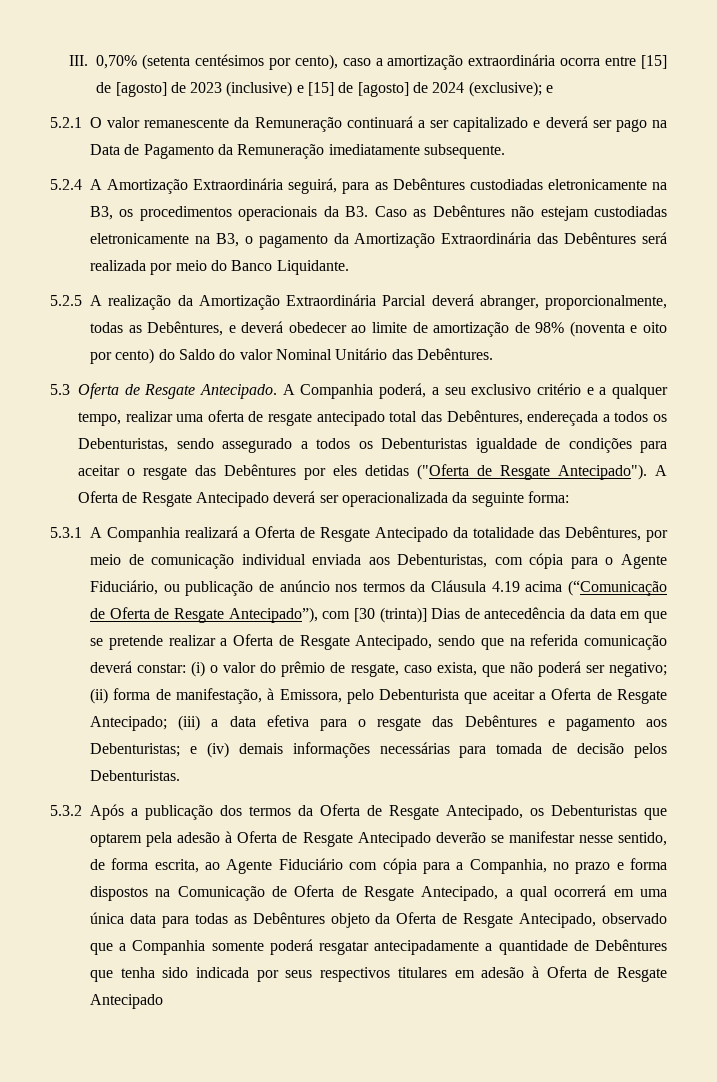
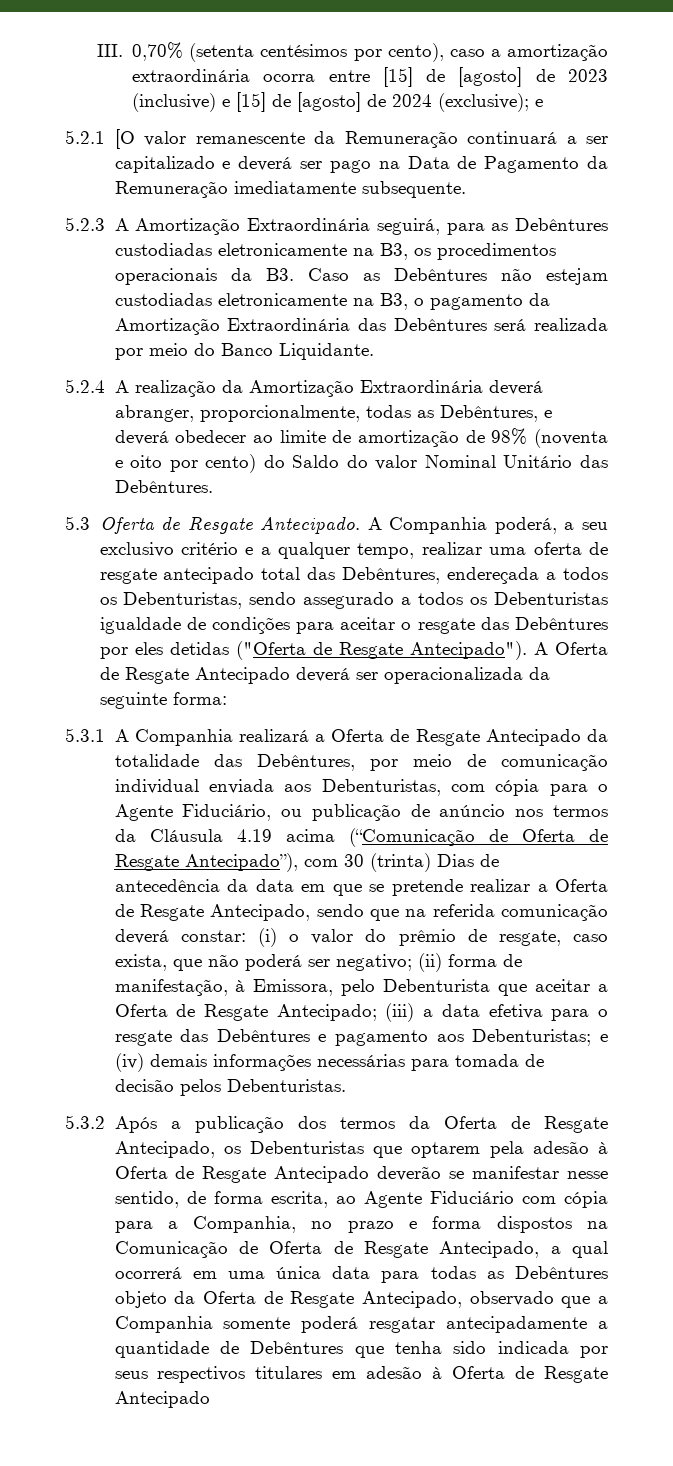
- 5.2.1 O valor remanescente da Remuneração continuará a ser capitalizado e deverá ser pago na Data de Pagamento da Remuneração imediatamente subsequente.
+ 5.2.1 [O valor remanescente da Remuneração continuará a ser capitalizado e deverá ser pago na Data de Pagamento da Remuneração imediatamente subsequente.
- 5.2.4 A Amortização Extraordinária seguirá, para as Debêntures custodiadas eletronicamente na B3, os procedimentos operacionais da B3. Caso as Debêntures não estejam custodiadas eletronicamente na B3, o pagamento da Amortização Extraordinária das Debêntures será realizada por meio do Banco Liquidante.
+ 5.2.3 A Amortização Extraordinária seguirá, para as Debêntures custodiadas eletronicamente na B3, os procedimentos operacionais da B3. Caso as Debêntures não estejam custodiadas eletronicamente na B3, o pagamento da Amortização Extraordinária das Debêntures será realizada por meio do Banco Liquidante.
- 5.2.5 A realização da Amortização Extraordinária Parcial deverá abranger, proporcionalmente, todas as Debêntures, e deverá obedecer ao limite de amortização de 98% (noventa e oito por cento) do Saldo do valor Nominal Unitário das Debêntures.
+ 5.2.4 A realização da Amortização Extraordinária deverá abranger, proporcionalmente, todas as Debêntures, e deverá obedecer ao limite de amortização de 98% (noventa e oito por cento) do Saldo do valor Nominal Unitário das Debêntures.
- 5.3.1 A Companhia realizará a Oferta de Resgate Antecipado da totalidade das Debêntures, por meio de comunicação individual enviada aos Debenturistas, com cópia para o Agente Fiduciário, ou publicação de anúncio nos termos da Cláusula 4.19 acima (“Comunicação de Oferta de Resgate Antecipado”), com [30 (trinta)] Dias de antecedência da data em que se pretende realizar a Oferta de Resgate Antecipado, sendo que na referida comunicação deverá constar:
+ 5.3.1 A Companhia realizará a Oferta de Resgate Antecipado da totalidade das Debêntures, por meio de comunicação individual enviada aos Debenturistas, com cópia para o Agente Fiduciário, ou publicação de anúncio nos termos da Cláusula 4.19 acima (“Comunicação de Oferta de Resgate Antecipado”), com 30 (trinta) Dias de antecedência da data em que se pretende realizar a Oferta de Resgate Antecipado, sendo que na referida comunicação deverá constar:

